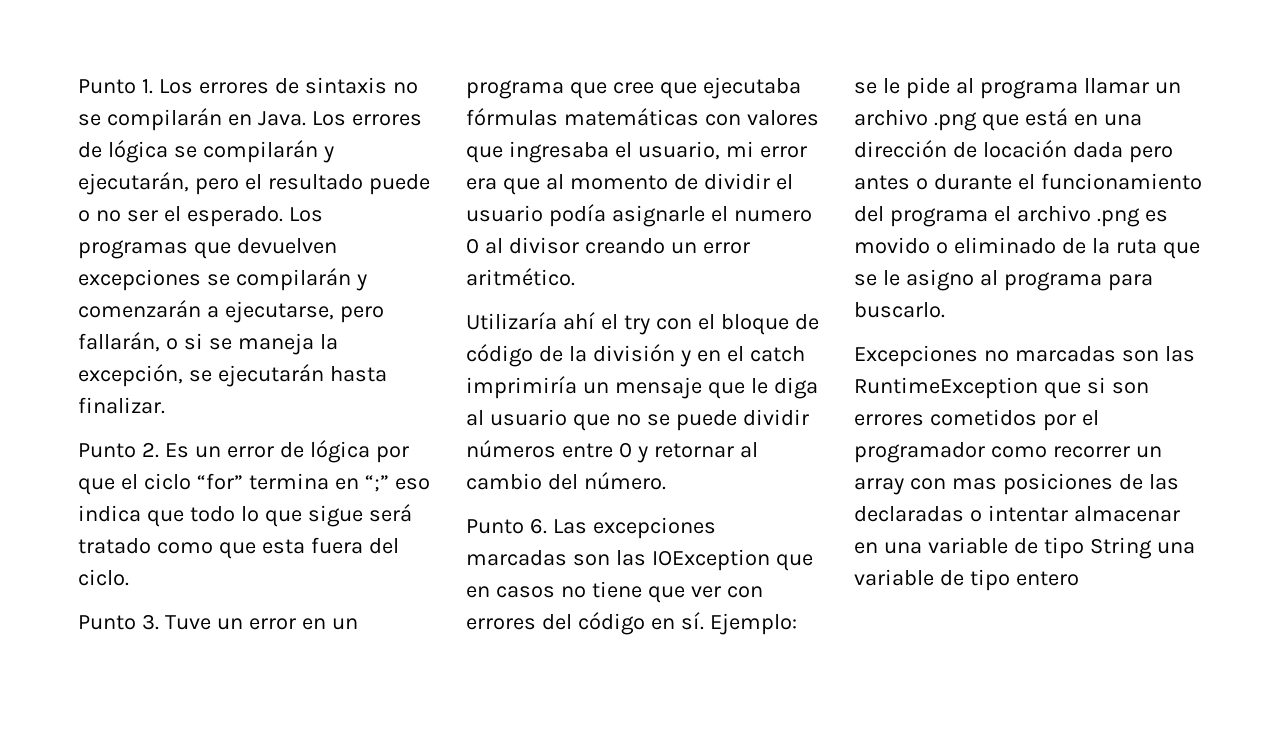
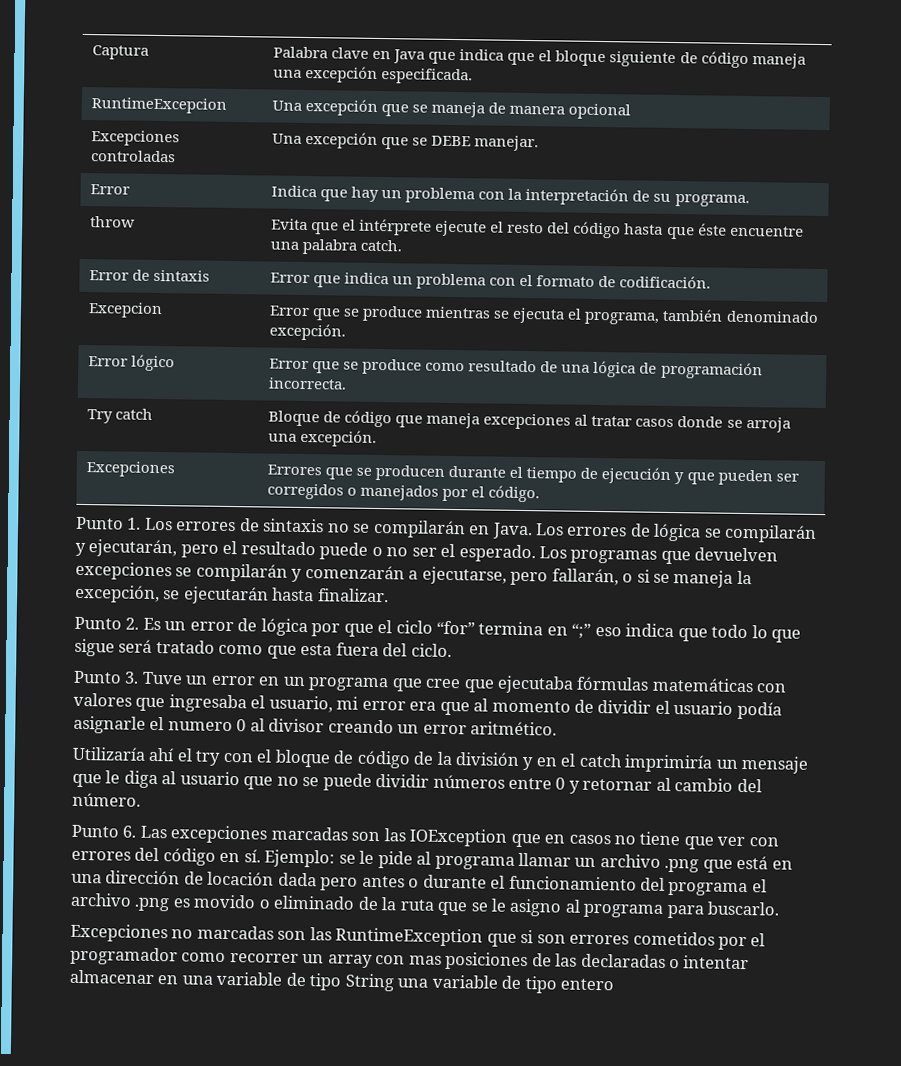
+ Captura | Palabra clave en Java que indica que el bloque siguiente de código maneja una excepción especificada.
+ RuntimeExcepcion | Una excepción que se maneja de manera opcional
+ Excepciones controladas | Una excepción que se DEBE manejar.
+ Error | Indica que hay un problema con la interpretación de su programa.
+ throw | Evita que el intérprete ejecute el resto del código hasta que éste encuentre una palabra catch.
+ Error de sintaxis | Error que indica un problema con el formato de codificación.
+ Excepcion | Error que se produce mientras se ejecuta el programa, también denominado excepción.
+ Error lógico | Error que se produce como resultado de una lógica de programación incorrecta.
+ Try catch | Bloque de código que maneja excepciones al tratar casos donde se arroja una excepción.
+ Excepciones | Errores que se producen durante el tiempo de ejecución y que pueden ser corregidos o manejados por el código.

